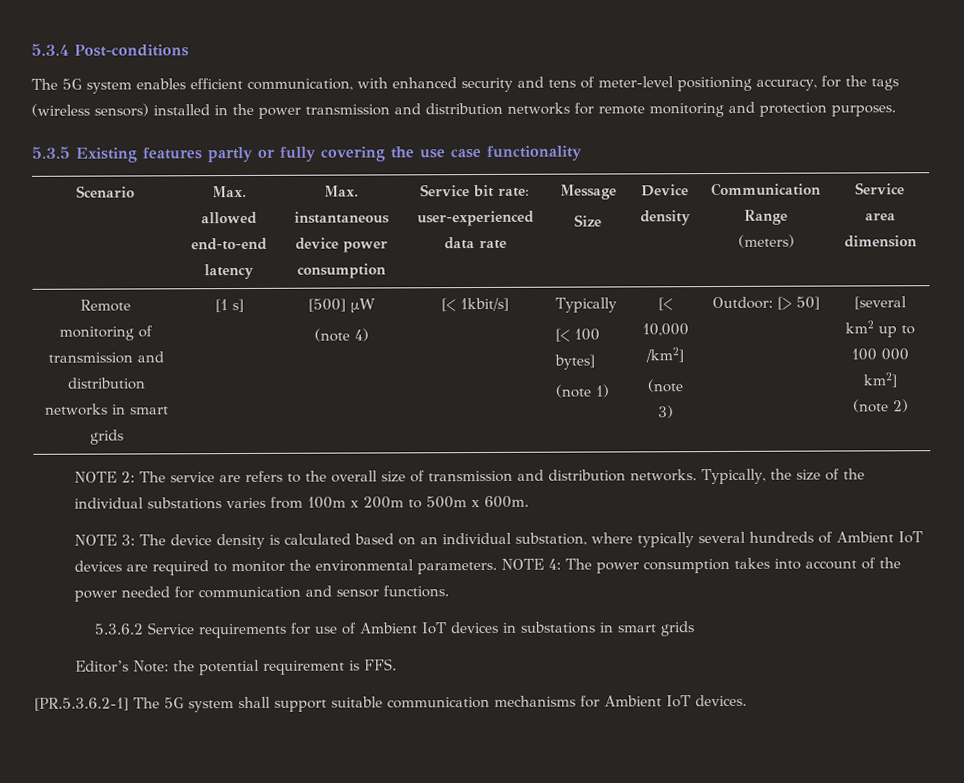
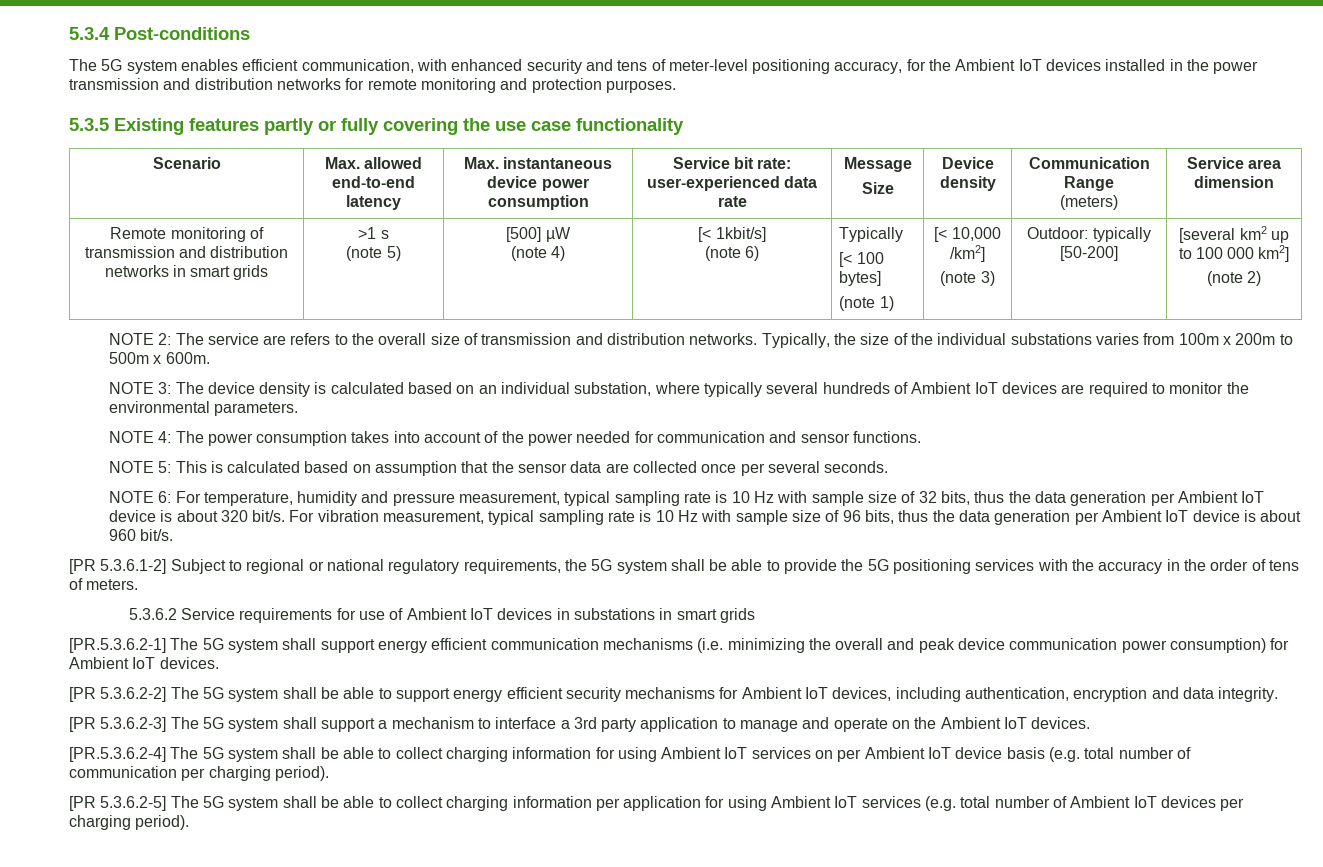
- The 5G system enables efficient communication, with enhanced security and tens of meter-level positioning accuracy, for the tags (wireless sensors) installed in the power transmission and distribution networks for remote monitoring and protection purposes.
+ The 5G system enables efficient communication, with enhanced security and tens of meter-level positioning accuracy, for the Ambient IoT devices installed in the power transmission and distribution networks for remote monitoring and protection purposes.
- [1 s]
+ >1 s
+ (note 5)
+ (note 6)
- Outdoor: [> 50]
+ Outdoor: typically [50-200]
- NOTE 3: The device density is calculated based on an individual substation, where typically several hundreds of Ambient IoT devices are required to monitor the environmental parameters. NOTE 4: The power consumption takes into account of the power needed for communication and sensor functions.
+ NOTE 3: The device density is calculated based on an individual substation, where typically several hundreds of Ambient IoT devices are required to monitor the environmental parameters.
+ NOTE 4: The power consumption takes into account of the power needed for communication and sensor functions.
+ NOTE 5: This is calculated based on assumption that the sensor data are collected once per several seconds.
+ NOTE 6: For temperature, humidity and pressure measurement, typical sampling rate is 10 Hz with sample size of 32 bits, thus the data generation per Ambient IoT device is about 320 bit/s. For vibration measurement, typical sampling rate is 10 Hz with sample size of 96 bits, thus the data generation per Ambient IoT device is about 960 bit/s.
+ [PR 5.3.6.1-2] Subject to regional or national regulatory requirements, the 5G system shall be able to provide the 5G positioning services with the accuracy in the order of tens of meters.
- Editor’s Note: the potential requirement is FFS.
- [PR.5.3.6.2-1] The 5G system shall support suitable communication mechanisms for Ambient IoT devices.
+ [PR.5.3.6.2-1] The 5G system shall support energy efficient communication mechanisms (i.e. minimizing the overall and peak device communication power consumption) for Ambient IoT devices.
+ [PR 5.3.6.2-2] The 5G system shall be able to support energy efficient security mechanisms for Ambient IoT devices, including authentication, encryption and data integrity.
+ [PR 5.3.6.2-3] The 5G system shall support a mechanism to interface a 3rd party application to manage and operate on the Ambient IoT devices.
+ [PR.5.3.6.2-4] The 5G system shall be able to collect charging information for using Ambient IoT services on per Ambient IoT device basis (e.g. total number of communication per charging period).
+ [PR 5.3.6.2-5] The 5G system shall be able to collect charging information per application for using Ambient IoT services (e.g. total number of Ambient IoT devices per charging period).

